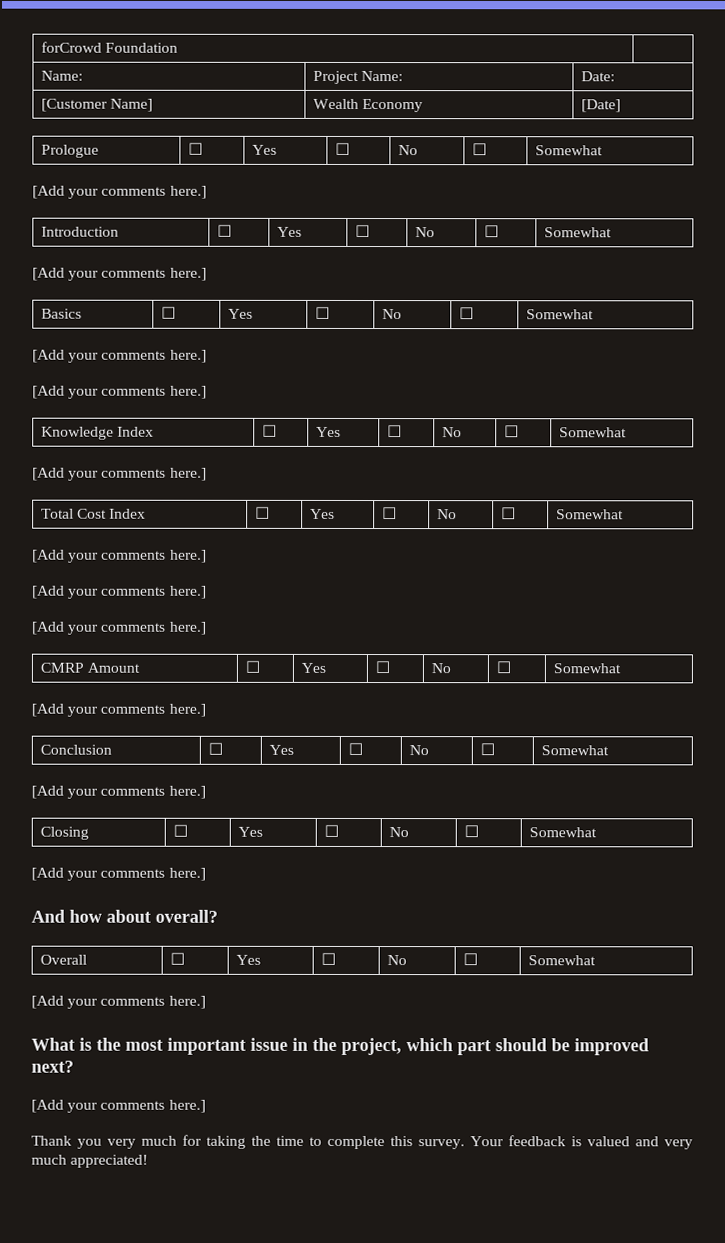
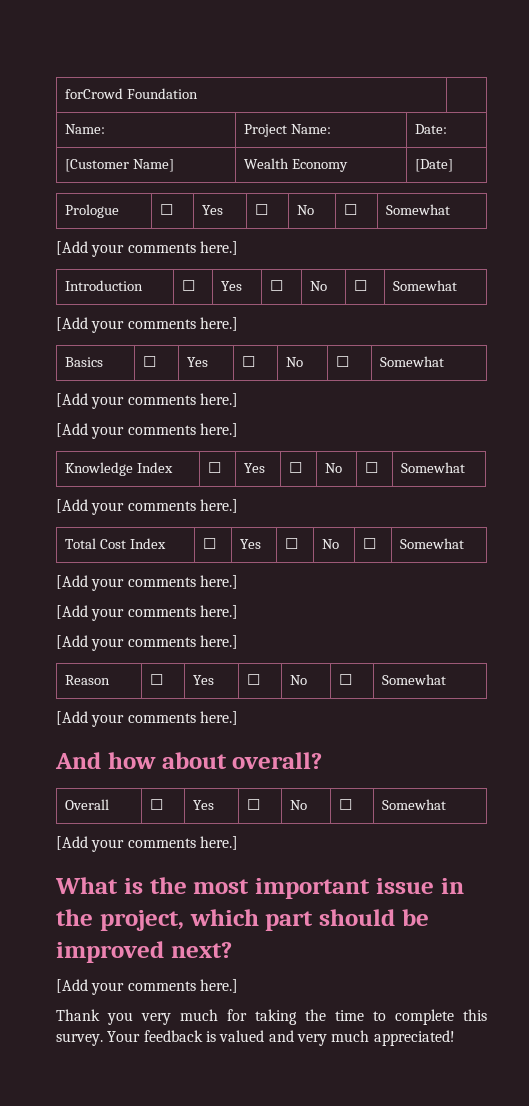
- CMRP Amount | ☐ | Yes | ☐ | No | ☐ | Somewhat
- [Add your comments here.]
- Conclusion | ☐ | Yes | ☐ | No | ☐ | Somewhat
- [Add your comments here.]
- Closing | ☐ | Yes | ☐ | No | ☐ | Somewhat
+ Reason | ☐ | Yes | ☐ | No | ☐ | Somewhat

